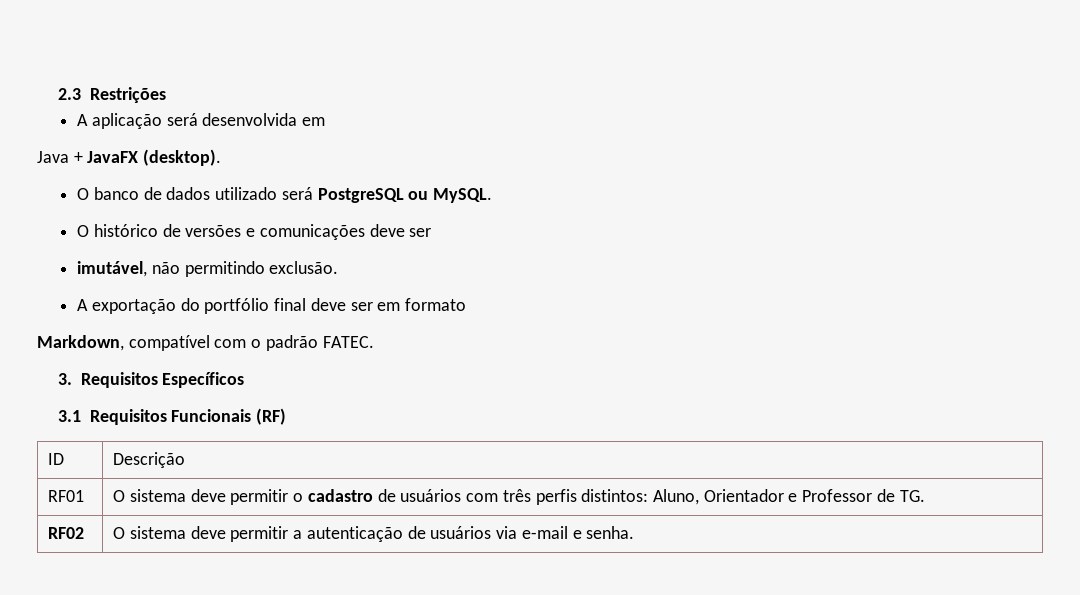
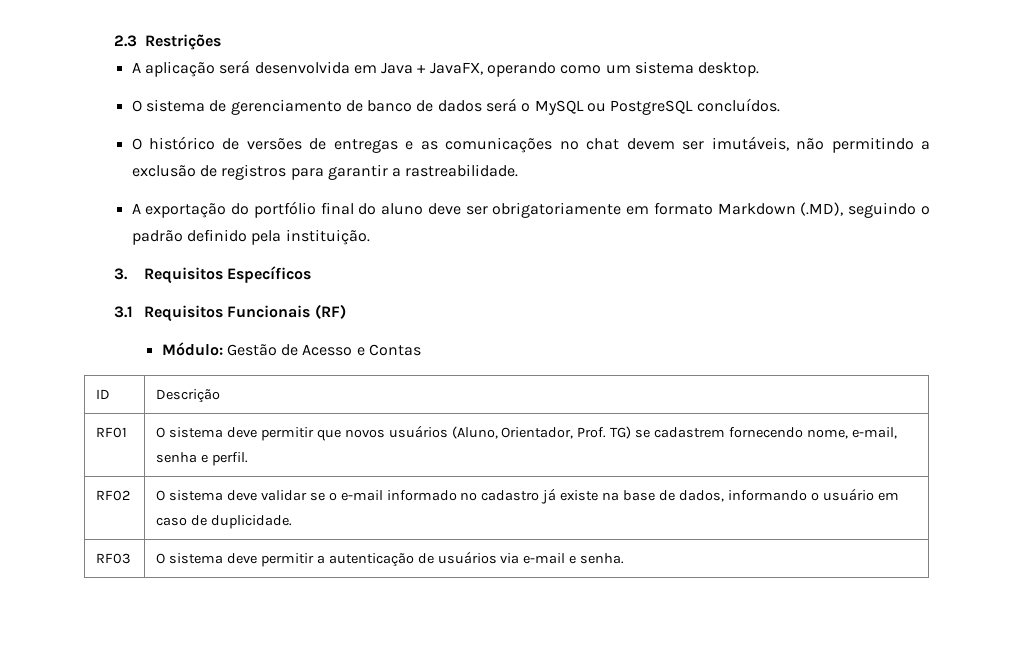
- A aplicação será desenvolvida em
- Java + JavaFX (desktop).
- O banco de dados utilizado será PostgreSQL ou MySQL.
- O histórico de versões e comunicações deve ser
- imutável, não permitindo exclusão.
+ A aplicação será desenvolvida em Java + JavaFX, operando como um sistema desktop.
+ O sistema de gerenciamento de banco de dados será o MySQL ou PostgreSQL concluídos.
+ O histórico de versões de entregas e as comunicações no chat devem ser imutáveis, não permitindo a exclusão de registros para garantir a rastreabilidade.
- A exportação do portfólio final deve ser em formato
- Markdown, compatível com o padrão FATEC.
+ A exportação do portfólio final do aluno deve ser obrigatoriamente em formato Markdown (.MD), seguindo o padrão definido pela instituição.
+ Módulo: Gestão de Acesso e Contas
- RF01 | O sistema deve permitir o cadastro de usuários com três perfis distintos: Aluno, Orientador e Professor de TG.
- RF02 | O sistema deve permitir a autenticação de usuários via e-mail e senha.
+ RF01 | O sistema deve permitir que novos usuários (Aluno, Orientador, Prof. TG) se cadastrem fornecendo nome, e-mail, senha e perfil.
+ RF02 | O sistema deve validar se o e-mail informado no cadastro já existe na base de dados, informando o usuário em caso de duplicidade.
+ RF03 | O sistema deve permitir a autenticação de usuários via e-mail e senha.

